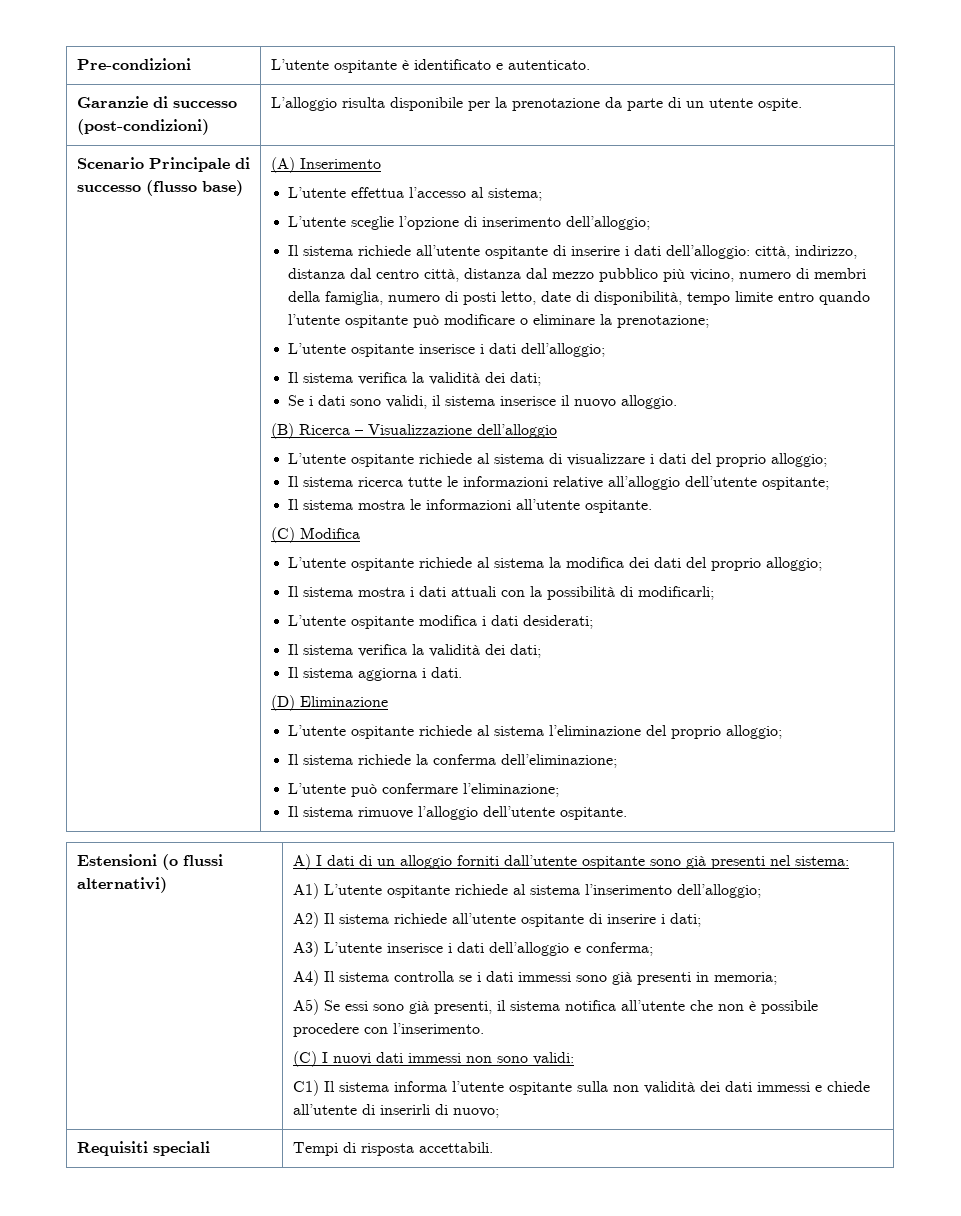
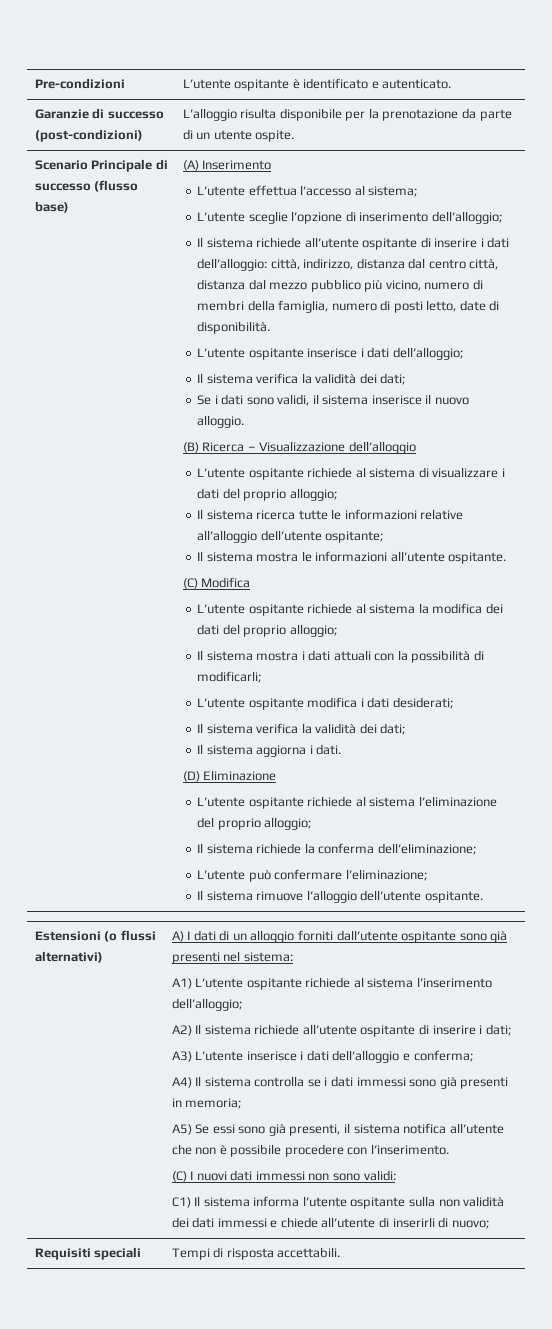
- Il sistema richiede all’utente ospitante di inserire i dati dell’alloggio: città, indirizzo, distanza dal centro città, distanza dal mezzo pubblico più vicino, numero di membri della famiglia, numero di posti letto, date di disponibilità, tempo limite entro quando l’utente ospitante può modificare o eliminare la prenotazione;
+ Il sistema richiede all’utente ospitante di inserire i dati dell’alloggio: città, indirizzo, distanza dal centro città, distanza dal mezzo pubblico più vicino, numero di membri della famiglia, numero di posti letto, date di disponibilità.

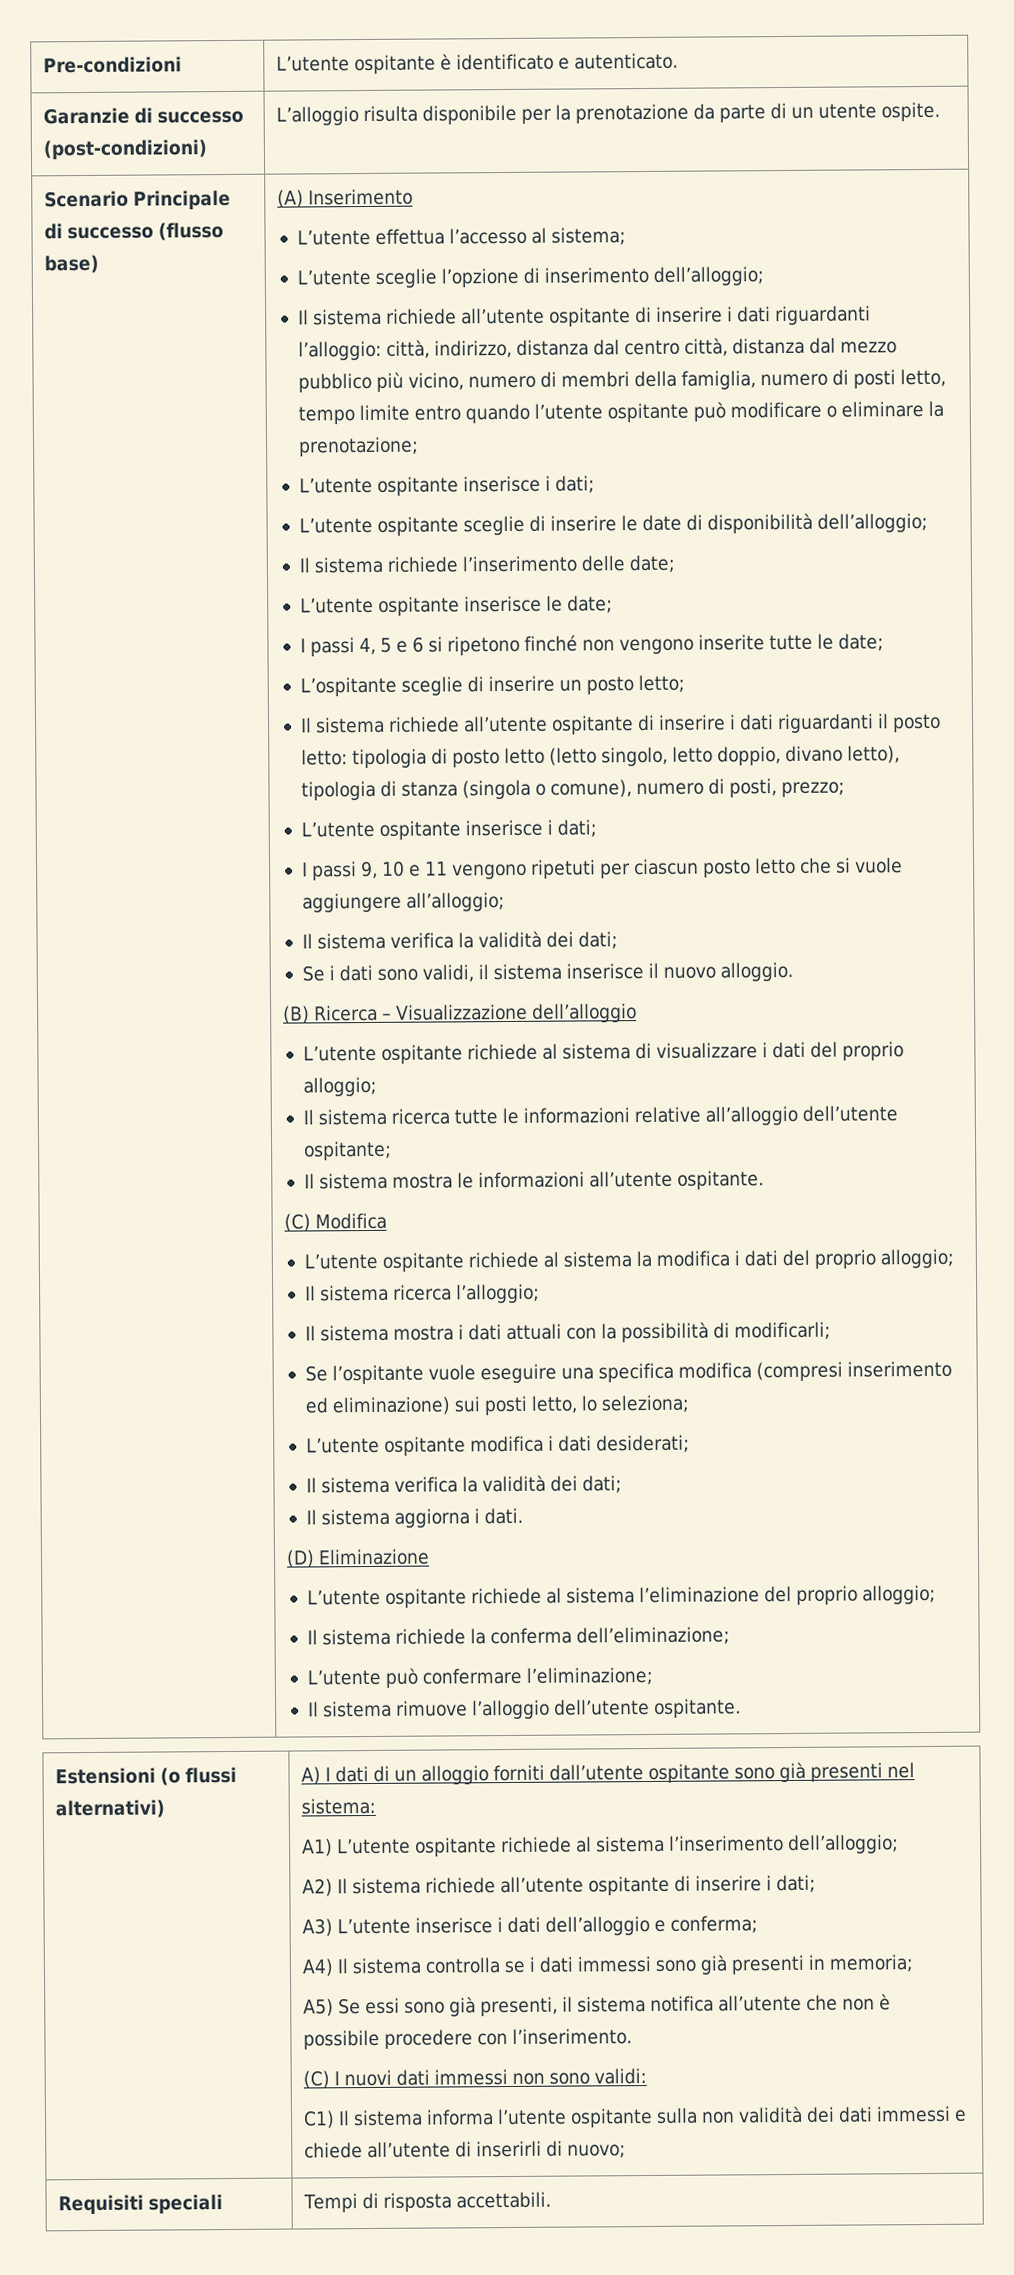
- Il sistema richiede all’utente ospitante di inserire i dati dell’alloggio: città, indirizzo, distanza dal centro città, distanza dal mezzo pubblico più vicino, numero di membri della famiglia, numero di posti letto, date di disponibilità.
- L’utente ospitante inserisce i dati dell’alloggio;
+ Il sistema richiede all’utente ospitante di inserire i dati riguardanti l’alloggio: città, indirizzo, distanza dal centro città, distanza dal mezzo pubblico più vicino, numero di membri della famiglia, numero di posti letto, tempo limite entro quando l’utente ospitante può modificare o eliminare la prenotazione;
+ L’utente ospitante inserisce i dati;
+ L’utente ospitante sceglie di inserire le date di disponibilità dell’alloggio;
+ Il sistema richiede l’inserimento delle date;
+ L’utente ospitante inserisce le date;
+ I passi 4, 5 e 6 si ripetono finché non vengono inserite tutte le date;
+ L’ospitante sceglie di inserire un posto letto;
+ Il sistema richiede all’utente ospitante di inserire i dati riguardanti il posto letto: tipologia di posto letto (letto singolo, letto doppio, divano letto), tipologia di stanza (singola o comune), numero di posti, prezzo;
+ L’utente ospitante inserisce i dati;
+ I passi 9, 10 e 11 vengono ripetuti per ciascun posto letto che si vuole aggiungere all’alloggio;
- L’utente ospitante richiede al sistema la modifica dei dati del proprio alloggio;
+ L’utente ospitante richiede al sistema la modifica i dati del proprio alloggio;
+ Il sistema ricerca l’alloggio;
+ Se l’ospitante vuole eseguire una specifica modifica (compresi inserimento ed eliminazione) sui posti letto, lo seleziona;

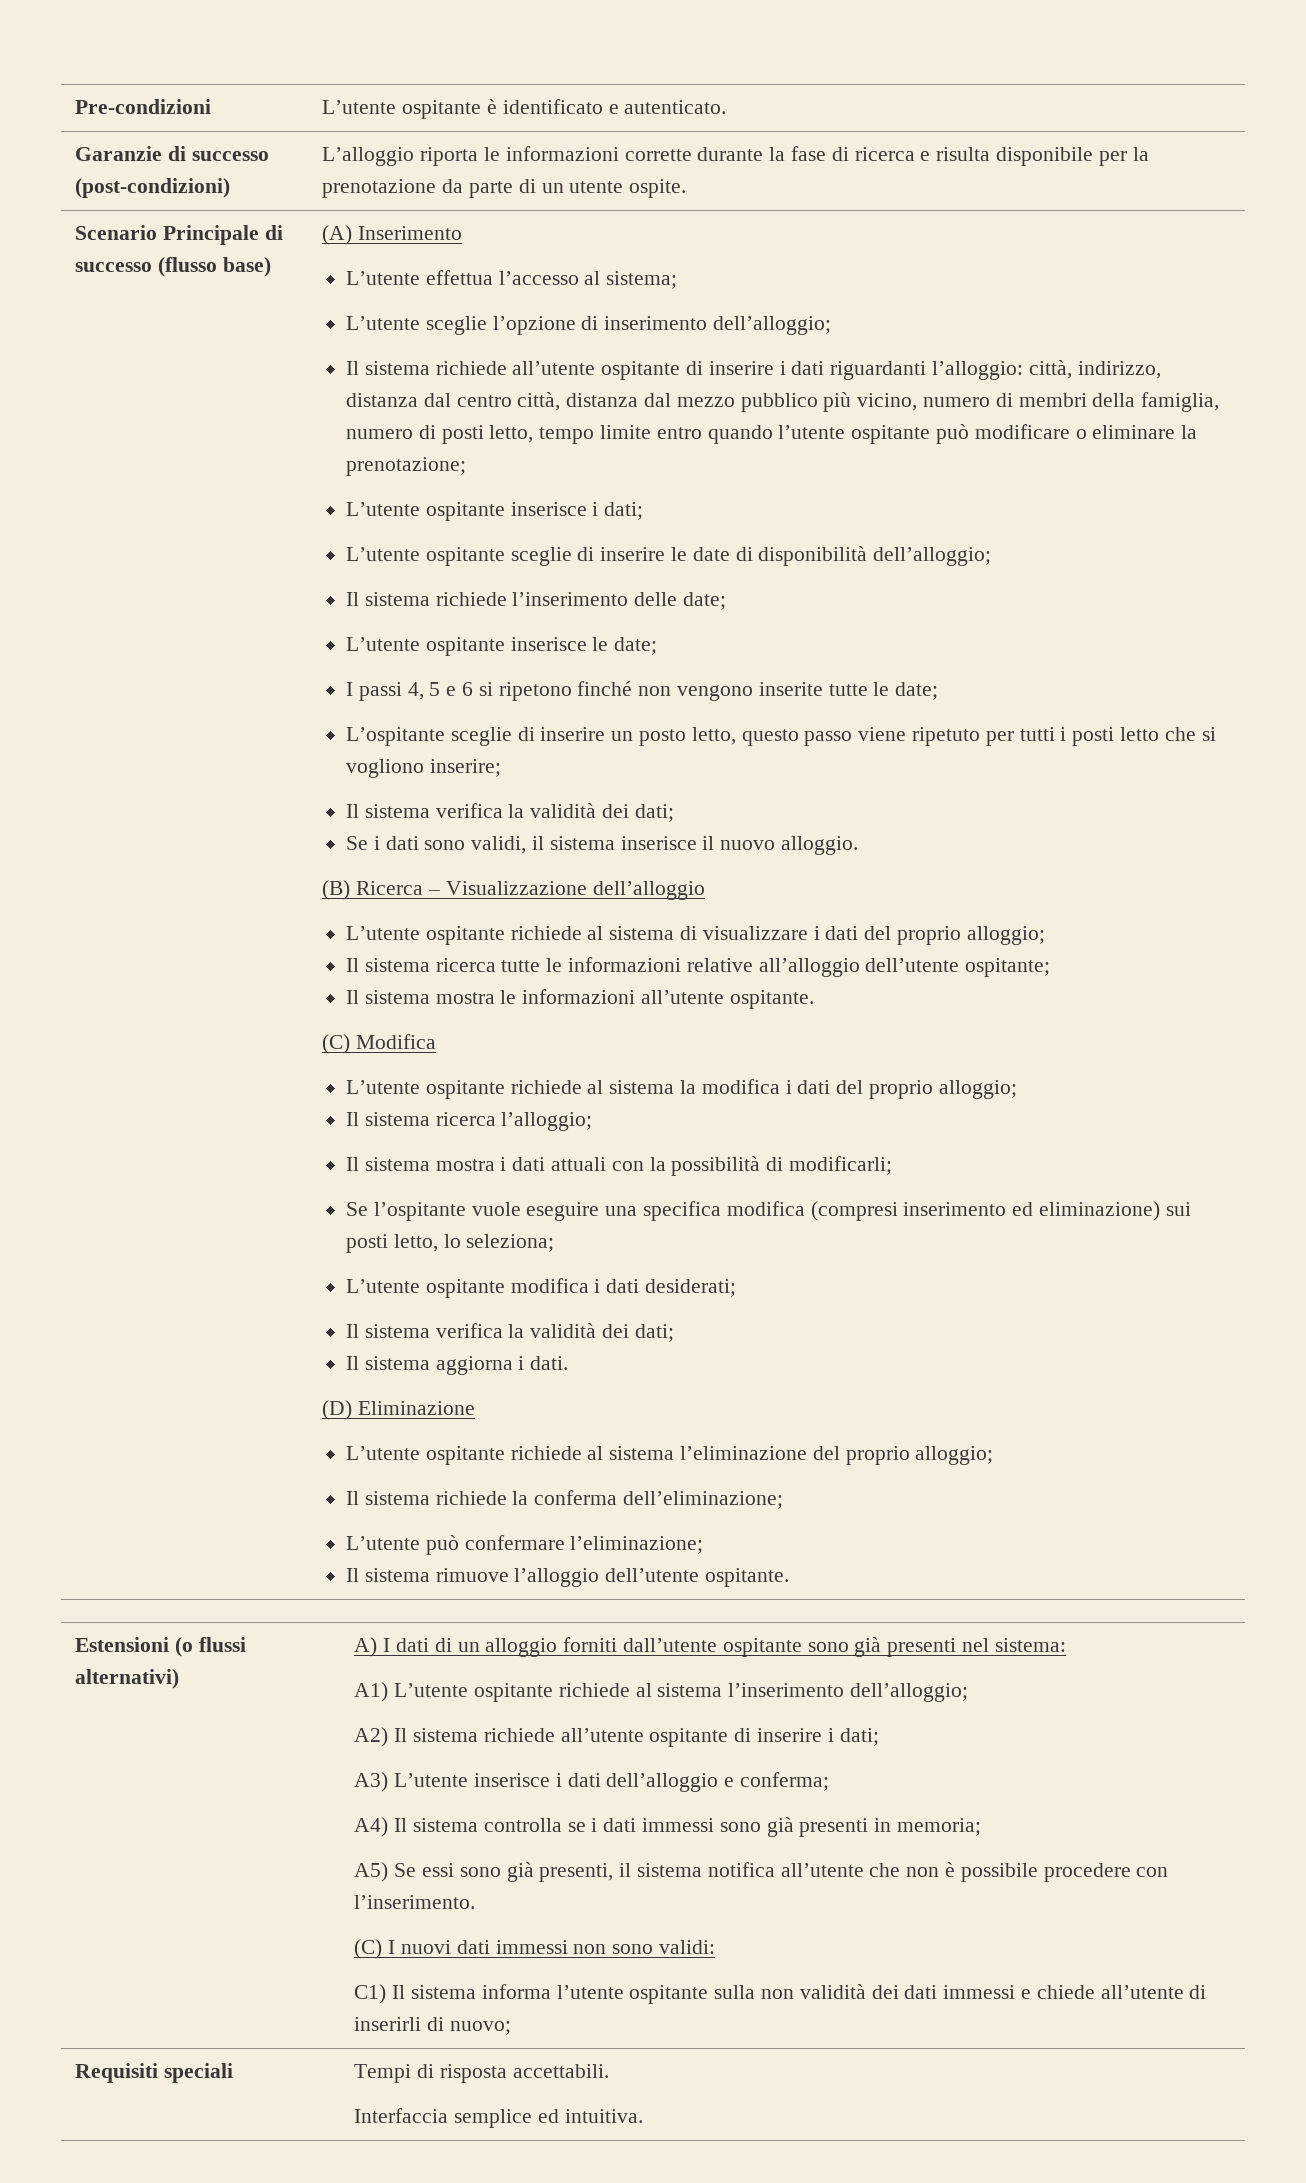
- Garanzie di successo (post-condizioni) | L’alloggio risulta disponibile per la prenotazione da parte di un utente ospite.
+ Garanzie di successo (post-condizioni) | L’alloggio riporta le informazioni corrette durante la fase di ricerca e risulta disponibile per la prenotazione da parte di un utente ospite.
- L’ospitante sceglie di inserire un posto letto;
- Il sistema richiede all’utente ospitante di inserire i dati riguardanti il posto letto: tipologia di posto letto (letto singolo, letto doppio, divano letto), tipologia di stanza (singola o comune), numero di posti, prezzo;
- L’utente ospitante inserisce i dati;
- I passi 9, 10 e 11 vengono ripetuti per ciascun posto letto che si vuole aggiungere all’alloggio;
+ L’ospitante sceglie di inserire un posto letto, questo passo viene ripetuto per tutti i posti letto che si vogliono inserire;
  Requisiti speciali | Tempi di risposta accettabili.
+ Interfaccia semplice ed intuitiva.

